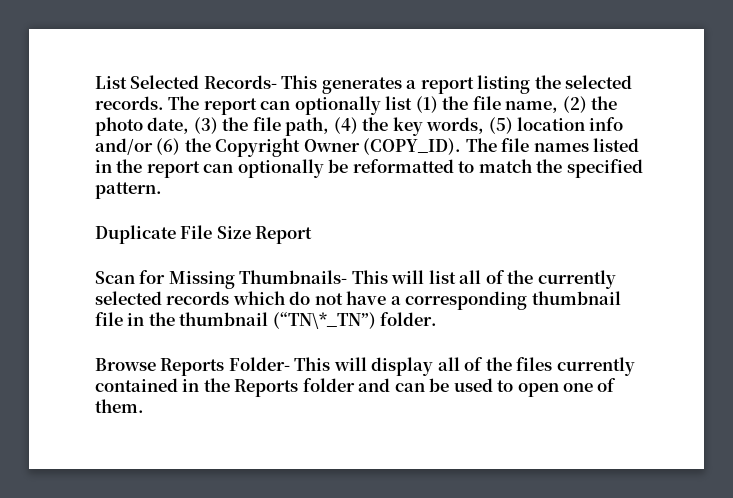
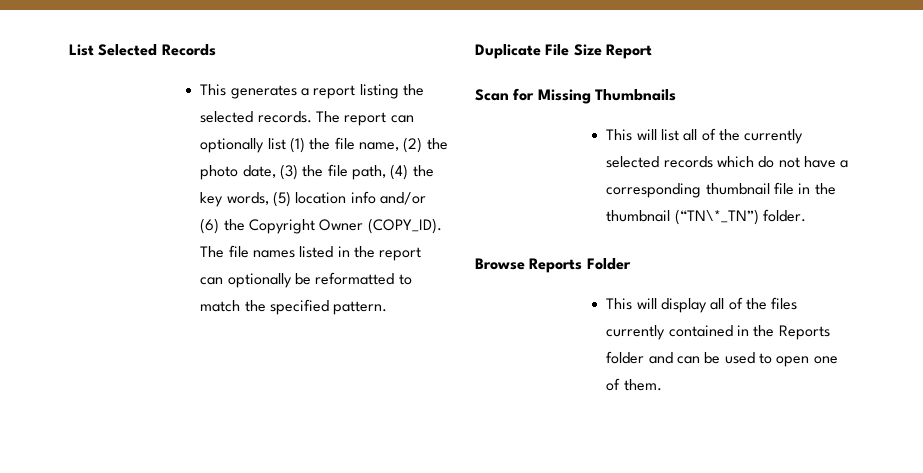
- List Selected Records- This generates a report listing the selected records.
+ List Selected Records
+ This generates a report listing the selected records.
- Scan for Missing Thumbnails- This will list all of the currently selected records which do not have a corresponding thumbnail file in the thumbnail (“TN\*_TN”) folder.
+ Scan for Missing Thumbnails
+ This will list all of the currently selected records which do not have a corresponding thumbnail file in the thumbnail (“TN\*_TN”) folder.
- Browse Reports Folder- This will display all of the files currently contained in the Reports folder and can be used to open one of them.
+ Browse Reports Folder
+ This will display all of the files currently contained in the Reports folder and can be used to open one of them.

